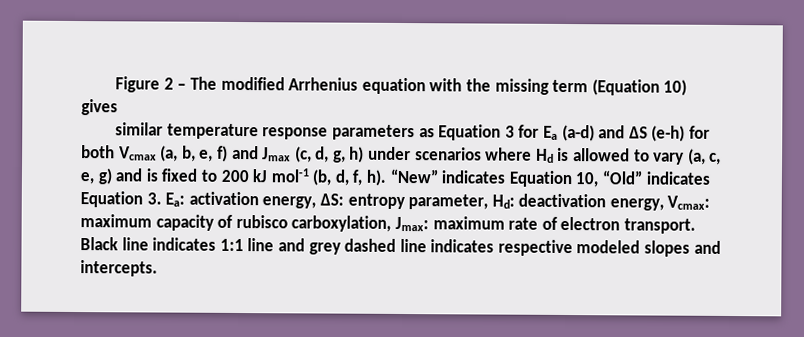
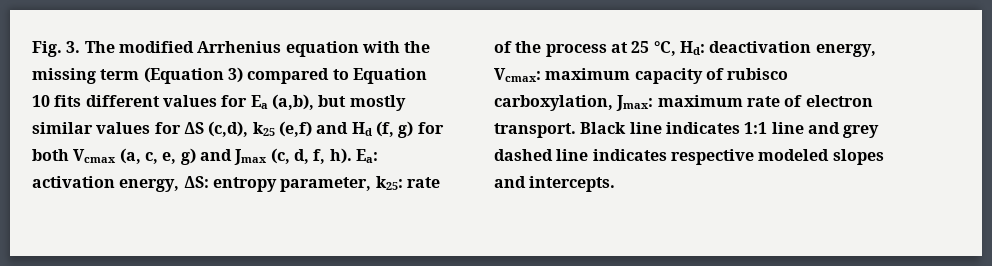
- Figure 2 – The modified Arrhenius equation with the missing term (Equation 10) gives
- similar temperature response parameters as Equation 3 for Ea (a-d) and ΔS (e-h) for both Vcmax (a, b, e, f) and Jmax (c, d, g, h) under scenarios where Hd is allowed to vary (a, c, e, g) and is fixed to 200 kJ mol-1 (b, d, f, h). “New” indicates Equation 10, “Old” indicates Equation 3. Ea: activation energy, ΔS: entropy parameter, Hd: deactivation energy, Vcmax: maximum capacity of rubisco carboxylation, Jmax: maximum rate of electron transport.
+ Fig. 3. The modified Arrhenius equation with the missing term (Equation 3) compared to Equation 10 fits different values for Ea (a,b), but mostly similar values for ΔS (c,d), k25 (e,f) and Hd (f, g) for both Vcmax (a, c, e, g) and Jmax (c, d, f, h). Ea: activation energy, ΔS: entropy parameter, k25: rate of the process at 25 °C, Hd: deactivation energy, Vcmax: maximum capacity of rubisco carboxylation, Jmax: maximum rate of electron transport.

